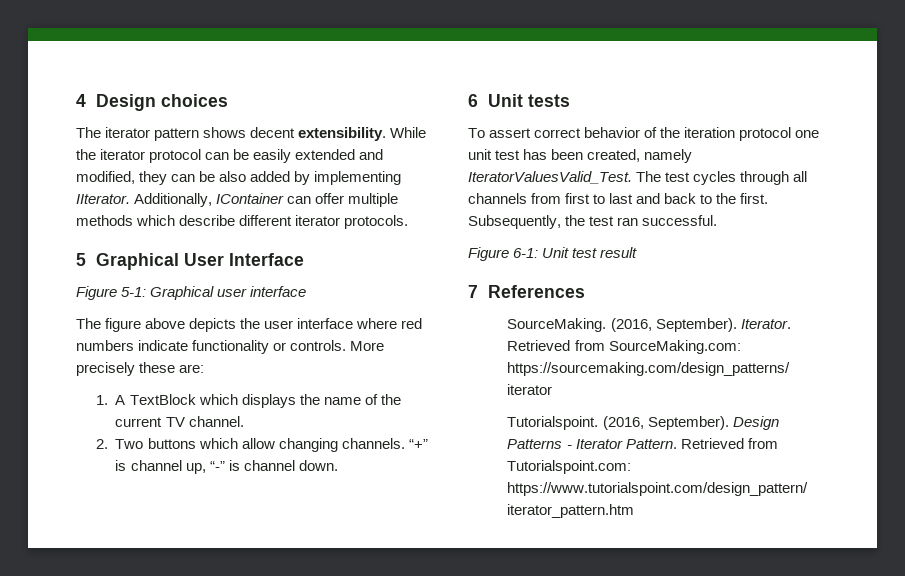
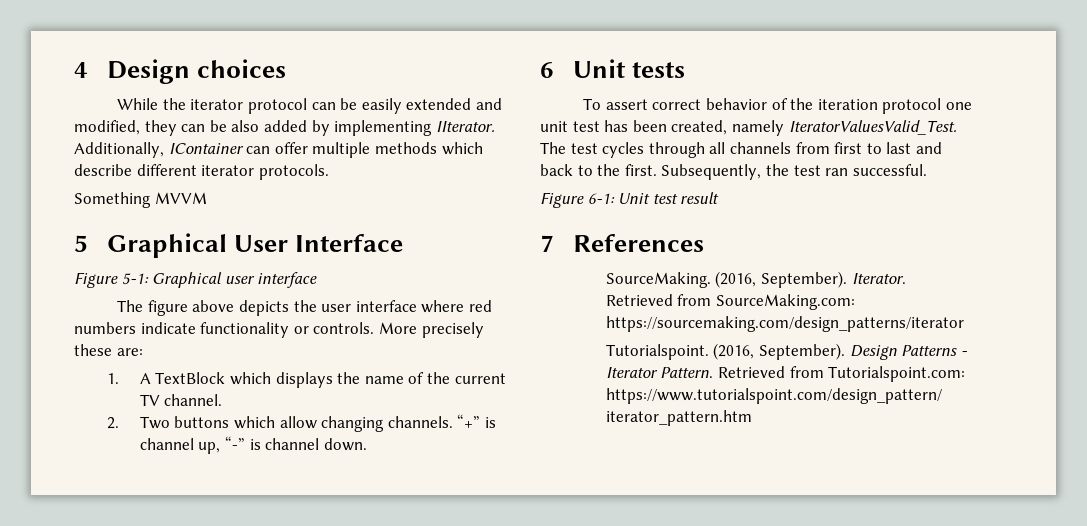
- The iterator pattern shows decent extensibility.
+ Something MVVM

